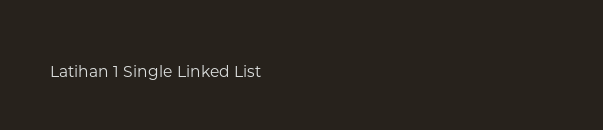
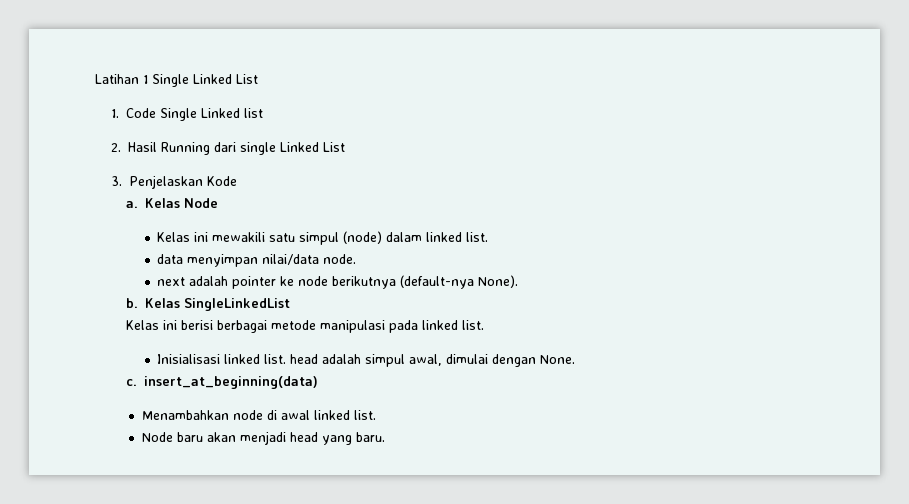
+ 1. Code Single Linked list
+ 2. Hasil Running dari single Linked List
+ 3. Penjelaskan Kode
+ a. Kelas Node
+ Kelas ini mewakili satu simpul (node) dalam linked list.
+ data menyimpan nilai/data node.
+ next adalah pointer ke node berikutnya (default-nya None).
+ b. Kelas SingleLinkedList
+ Kelas ini berisi berbagai metode manipulasi pada linked list.
+ Inisialisasi linked list. head adalah simpul awal, dimulai dengan None.
+ c. insert_at_beginning(data)
+ Menambahkan node di awal linked list.
+ Node baru akan menjadi head yang baru.

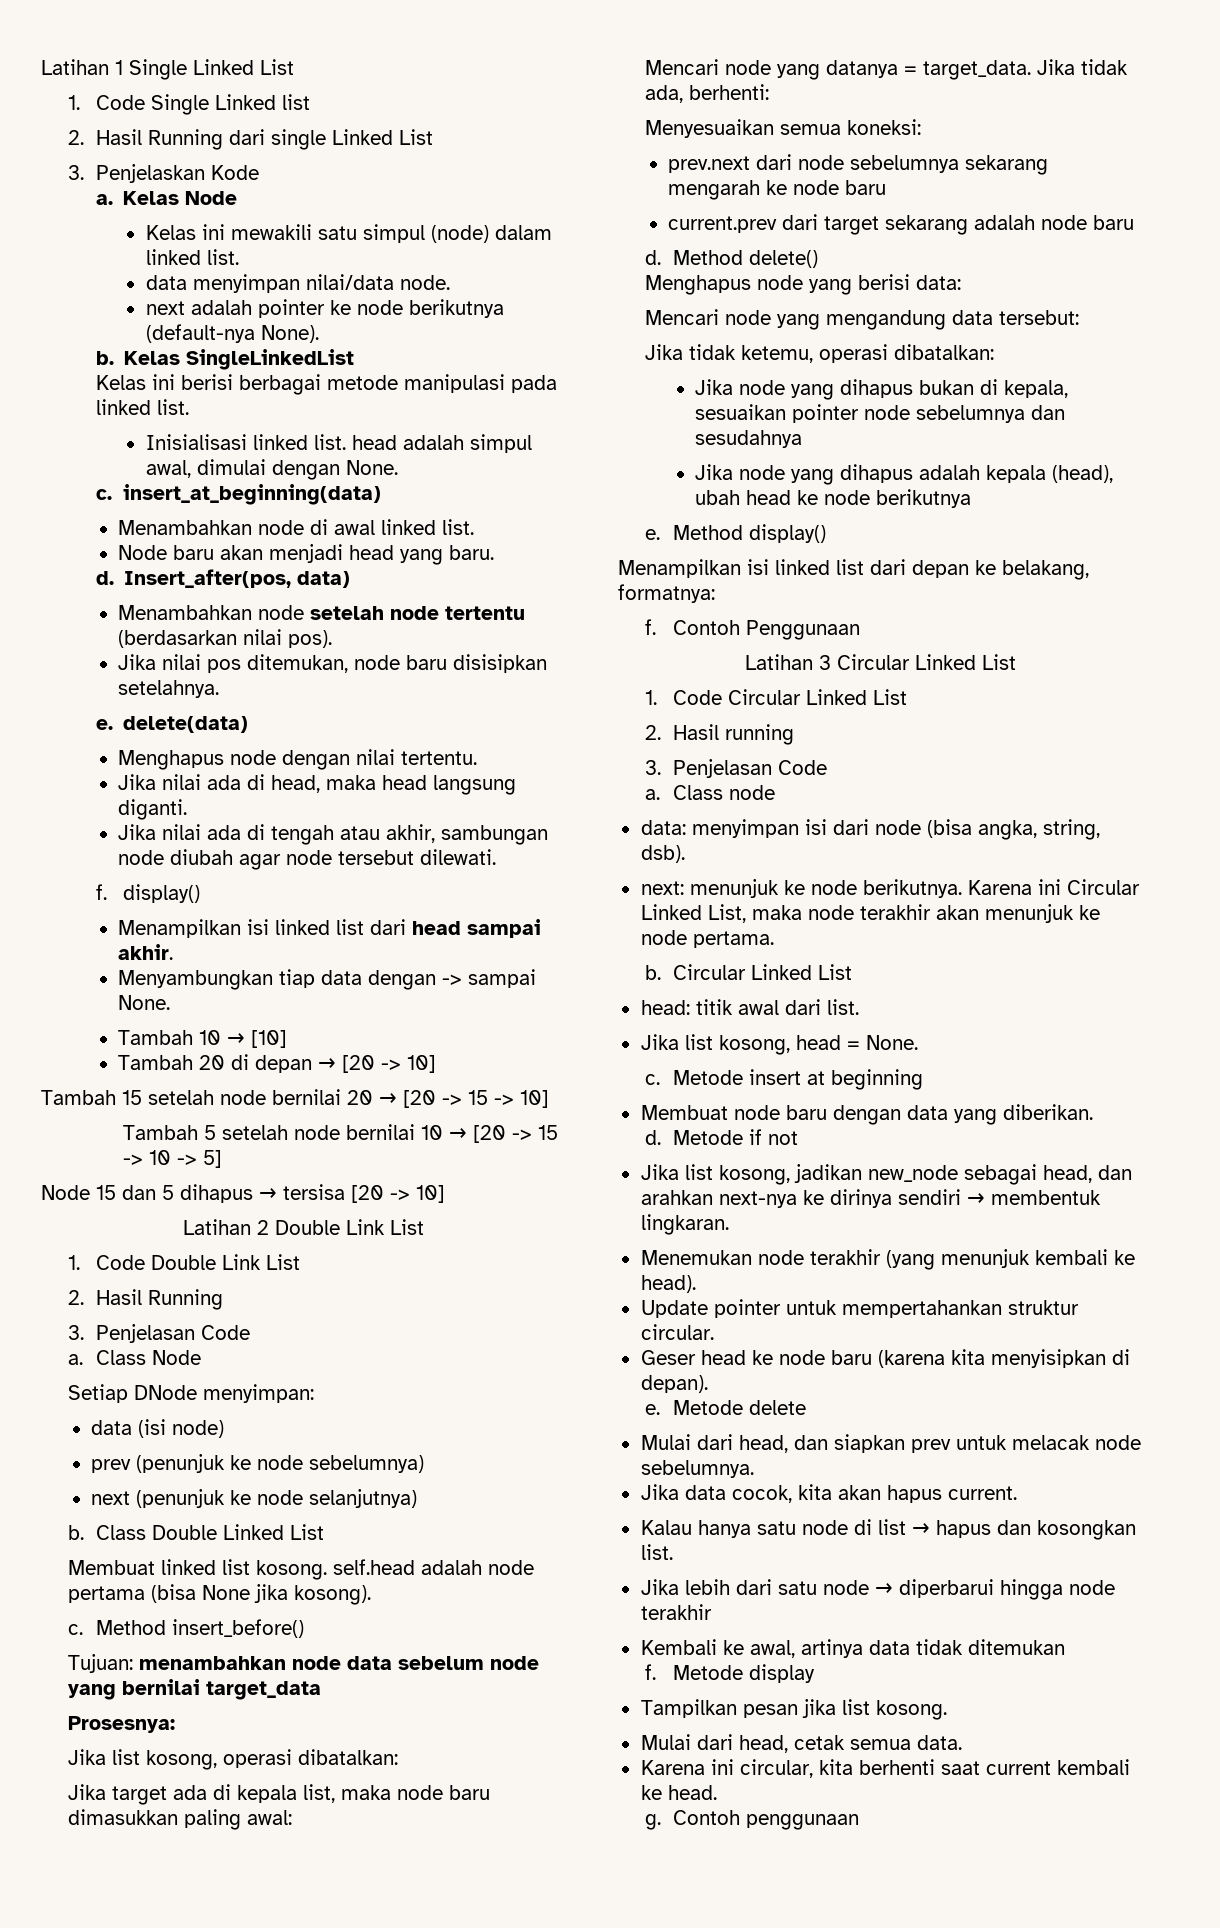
+ d. Insert_after(pos, data)
+ Menambahkan node setelah node tertentu (berdasarkan nilai pos).
+ Jika nilai pos ditemukan, node baru disisipkan setelahnya.
+ e. delete(data)
+ Menghapus node dengan nilai tertentu.
+ Jika nilai ada di head, maka head langsung diganti.
+ Jika nilai ada di tengah atau akhir, sambungan node diubah agar node tersebut dilewati.
+ f. display()
+ Menampilkan isi linked list dari head sampai akhir.
+ Menyambungkan tiap data dengan -> sampai None.
+ Tambah 10 → [10]
+ Tambah 20 di depan → [20 -> 10]
+ Tambah 15 setelah node bernilai 20 → [20 -> 15 -> 10]
+ Tambah 5 setelah node bernilai 10 → [20 -> 15 -> 10 -> 5]
+ Node 15 dan 5 dihapus → tersisa [20 -> 10]
+ Latihan 2 Double Link List
+ 1. Code Double Link List
+ 2. Hasil Running
+ 3. Penjelasan Code
+ a. Class Node
+ Setiap DNode menyimpan:
+ data (isi node)
+ prev (penunjuk ke node sebelumnya)
+ next (penunjuk ke node selanjutnya)
+ b. Class Double Linked List
+ Membuat linked list kosong. self.head adalah node pertama (bisa None jika kosong).
+ c. Method insert_before()
+ Tujuan: menambahkan node data sebelum node yang bernilai target_data
+ Prosesnya:
+ Jika list kosong, operasi dibatalkan:
+ Jika target ada di kepala list, maka node baru dimasukkan paling awal:
+ Mencari node yang datanya = target_data. Jika tidak ada, berhenti:
+ Menyesuaikan semua koneksi:
+ prev.next dari node sebelumnya sekarang mengarah ke node baru
+ current.prev dari target sekarang adalah node baru
+ d. Method delete()
+ Menghapus node yang berisi data:
+ Mencari node yang mengandung data tersebut:
+ Jika tidak ketemu, operasi dibatalkan:
+ Jika node yang dihapus bukan di kepala, sesuaikan pointer node sebelumnya dan sesudahnya
+ Jika node yang dihapus adalah kepala (head), ubah head ke node berikutnya
+ e. Method display()
+ Menampilkan isi linked list dari depan ke belakang, formatnya:
+ f. Contoh Penggunaan
+ Latihan 3 Circular Linked List
+ 1. Code Circular Linked List
+ 2. Hasil running
+ 3. Penjelasan Code
+ a. Class node
+ data: menyimpan isi dari node (bisa angka, string, dsb).
+ next: menunjuk ke node berikutnya. Karena ini Circular Linked List, maka node terakhir akan menunjuk ke node pertama.
+ b. Circular Linked List
+ head: titik awal dari list.
+ Jika list kosong, head = None.
+ c. Metode insert at beginning
+ Membuat node baru dengan data yang diberikan.
+ d. Metode if not
+ Jika list kosong, jadikan new_node sebagai head, dan arahkan next-nya ke dirinya sendiri → membentuk lingkaran.
+ Menemukan node terakhir (yang menunjuk kembali ke head).
+ Update pointer untuk mempertahankan struktur circular.
+ Geser head ke node baru (karena kita menyisipkan di depan).
+ e. Metode delete
+ Mulai dari head, dan siapkan prev untuk melacak node sebelumnya.
+ Jika data cocok, kita akan hapus current.
+ Kalau hanya satu node di list → hapus dan kosongkan list.
+ Jika lebih dari satu node → diperbarui hingga node terakhir
+ Kembali ke awal, artinya data tidak ditemukan
+ f. Metode display
+ Tampilkan pesan jika list kosong.
+ Mulai dari head, cetak semua data.
+ Karena ini circular, kita berhenti saat current kembali ke head.
+ g. Contoh penggunaan

